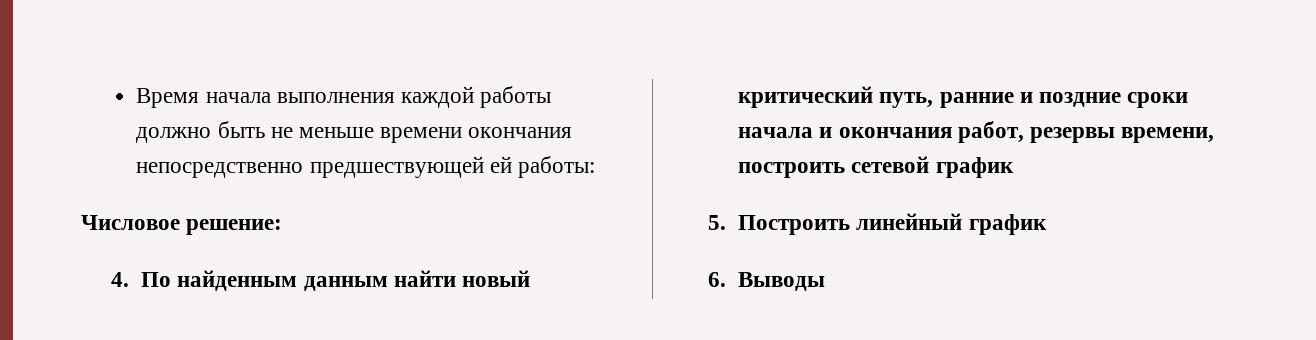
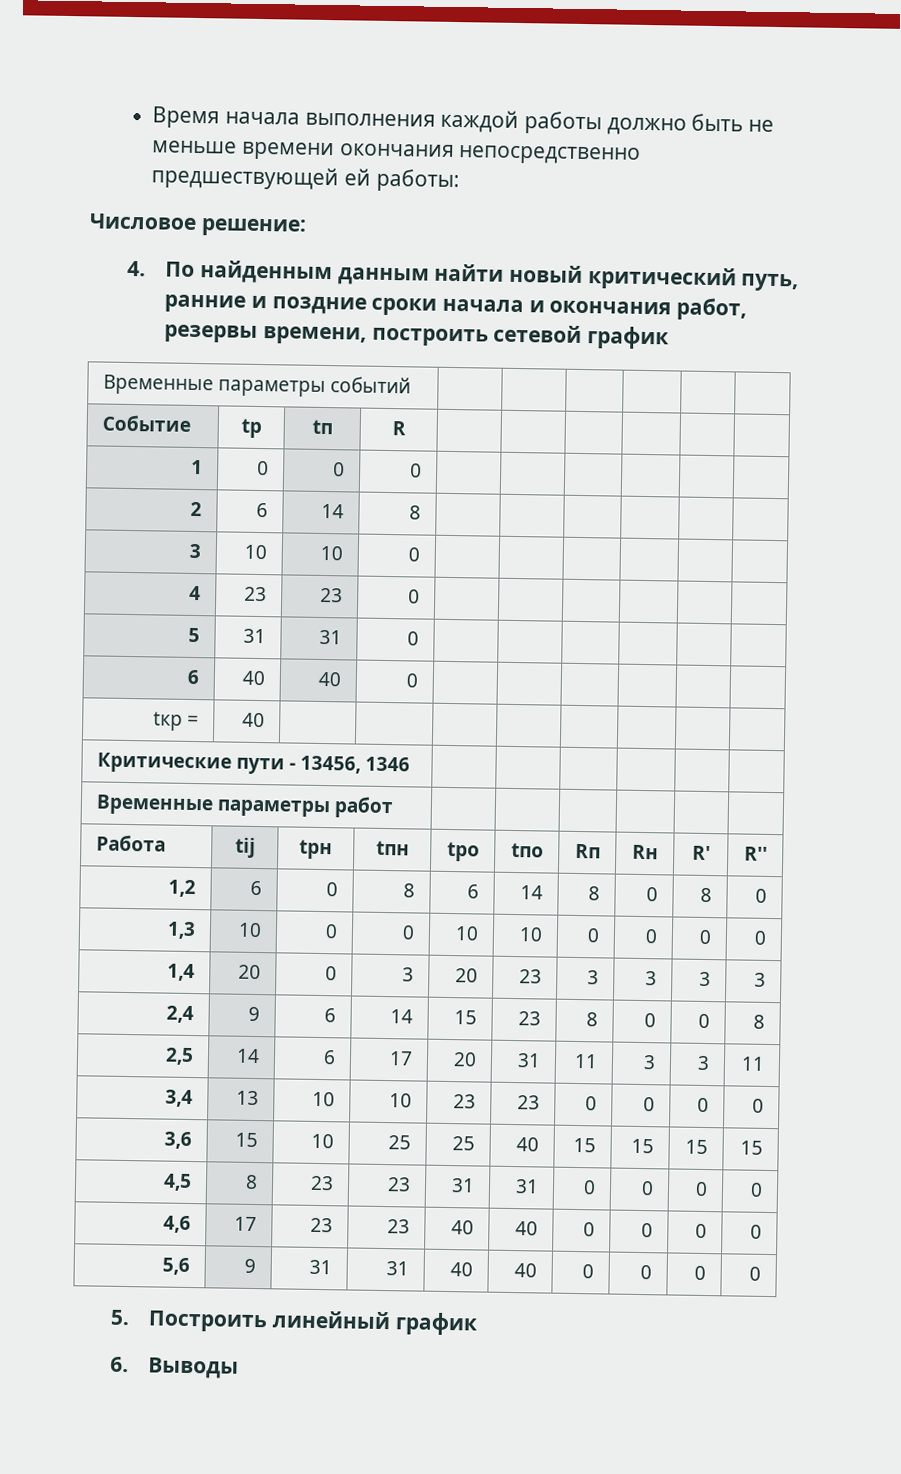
+ Временные параметры событий | | | | | |
+ Событие | tр | tп | R | | | | | |
+ 1 | 0 | 0 | 0 | | | | | |
+ 2 | 6 | 14 | 8 | | | | | |
+ 3 | 10 | 10 | 0 | | | | | |
+ 4 | 23 | 23 | 0 | | | | | |
+ 5 | 31 | 31 | 0 | | | | | |
+ 6 | 40 | 40 | 0 | | | | | |
+ tкр = | 40 | | | | | | | |
+ Критические пути - 13456, 1346 | | | | | |
+ Временные параметры работ | | | | | |
+ Работа | tij | tрн | tпн | tро | tпо | Rп | Rн | R' | R''
+ 1,2 | 6 | 0 | 8 | 6 | 14 | 8 | 0 | 8 | 0
+ 1,3 | 10 | 0 | 0 | 10 | 10 | 0 | 0 | 0 | 0
+ 1,4 | 20 | 0 | 3 | 20 | 23 | 3 | 3 | 3 | 3
+ 2,4 | 9 | 6 | 14 | 15 | 23 | 8 | 0 | 0 | 8
+ 2,5 | 14 | 6 | 17 | 20 | 31 | 11 | 3 | 3 | 11
+ 3,4 | 13 | 10 | 10 | 23 | 23 | 0 | 0 | 0 | 0
+ 3,6 | 15 | 10 | 25 | 25 | 40 | 15 | 15 | 15 | 15
+ 4,5 | 8 | 23 | 23 | 31 | 31 | 0 | 0 | 0 | 0
+ 4,6 | 17 | 23 | 23 | 40 | 40 | 0 | 0 | 0 | 0
+ 5,6 | 9 | 31 | 31 | 40 | 40 | 0 | 0 | 0 | 0

